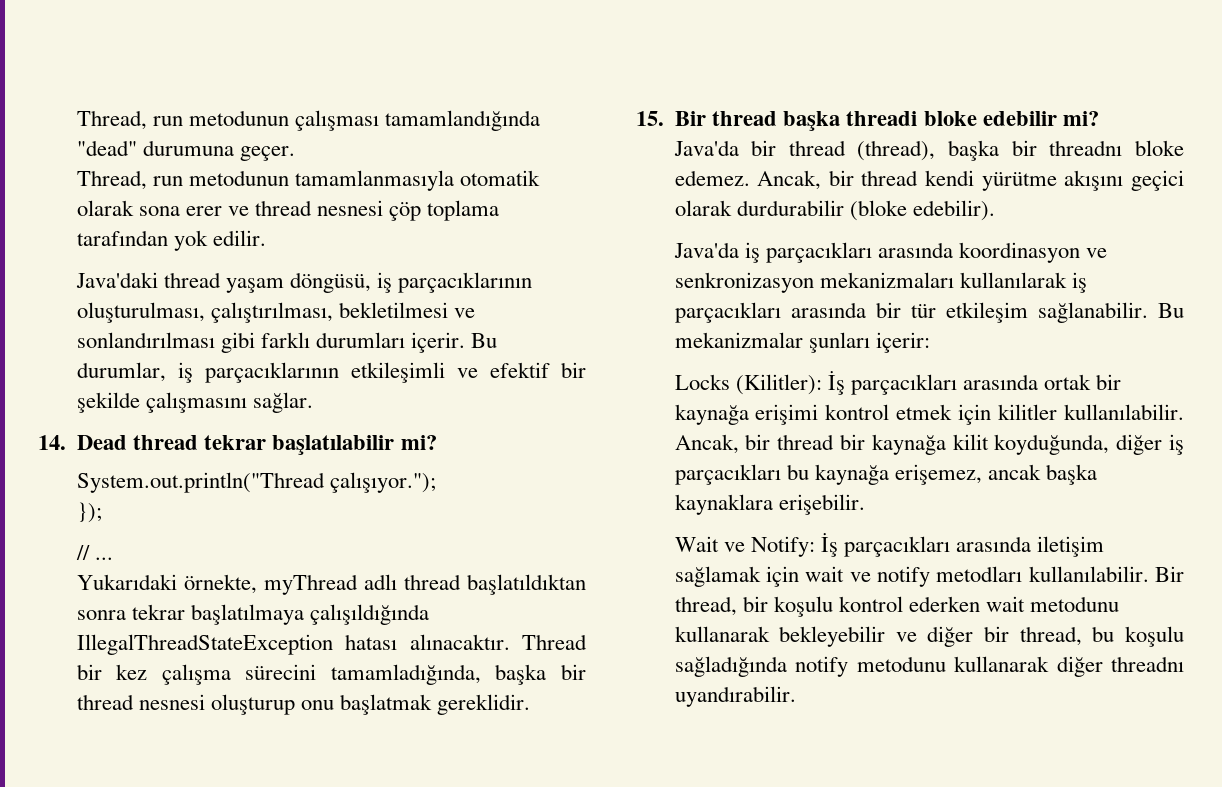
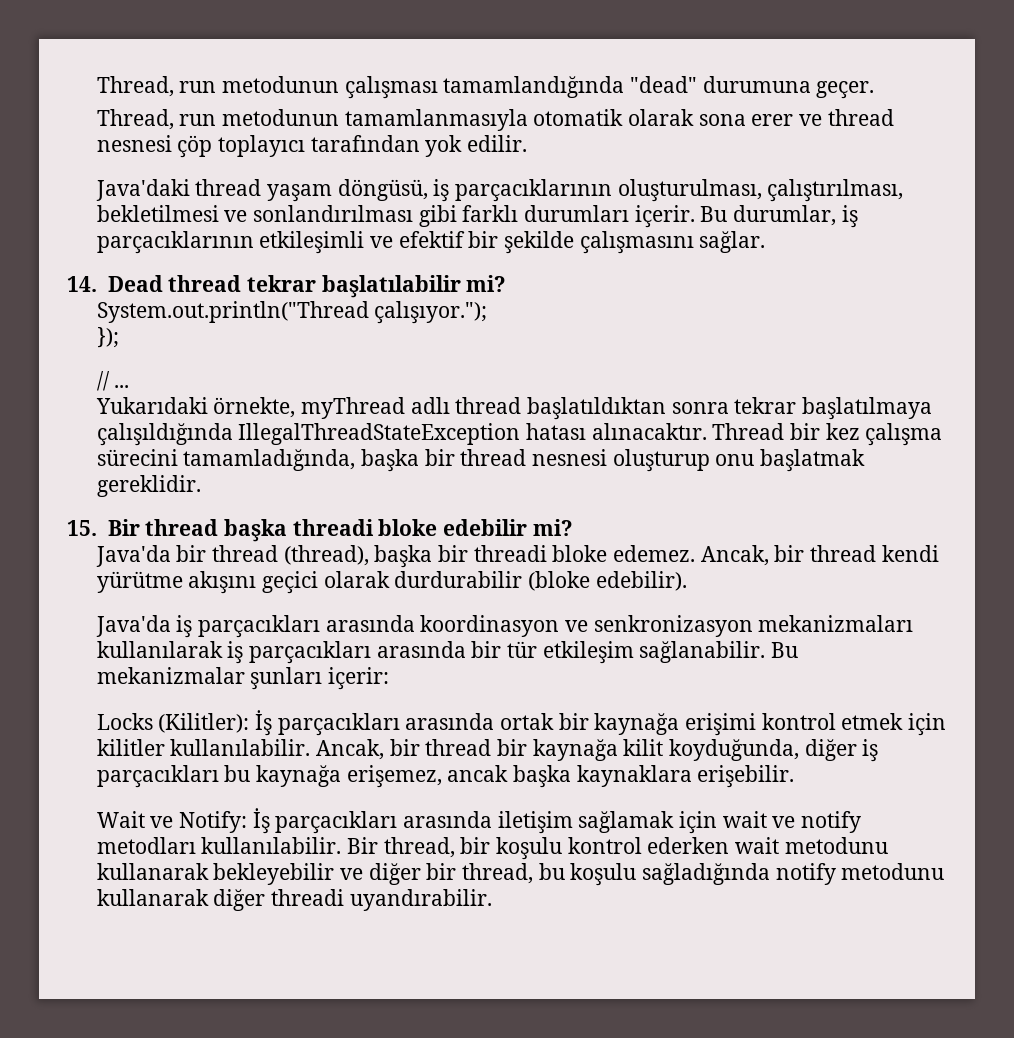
- Thread, run metodunun tamamlanmasıyla otomatik olarak sona erer ve thread nesnesi çöp toplama tarafından yok edilir.
+ Thread, run metodunun tamamlanmasıyla otomatik olarak sona erer ve thread nesnesi çöp toplayıcı tarafından yok edilir.
- Java'da bir thread (thread), başka bir threadnı bloke edemez.
+ Java'da bir thread (thread), başka bir threadi bloke edemez.
- Bir thread, bir koşulu kontrol ederken wait metodunu kullanarak bekleyebilir ve diğer bir thread, bu koşulu sağladığında notify metodunu kullanarak diğer threadnı uyandırabilir.
+ Bir thread, bir koşulu kontrol ederken wait metodunu kullanarak bekleyebilir ve diğer bir thread, bu koşulu sağladığında notify metodunu kullanarak diğer threadi uyandırabilir.

